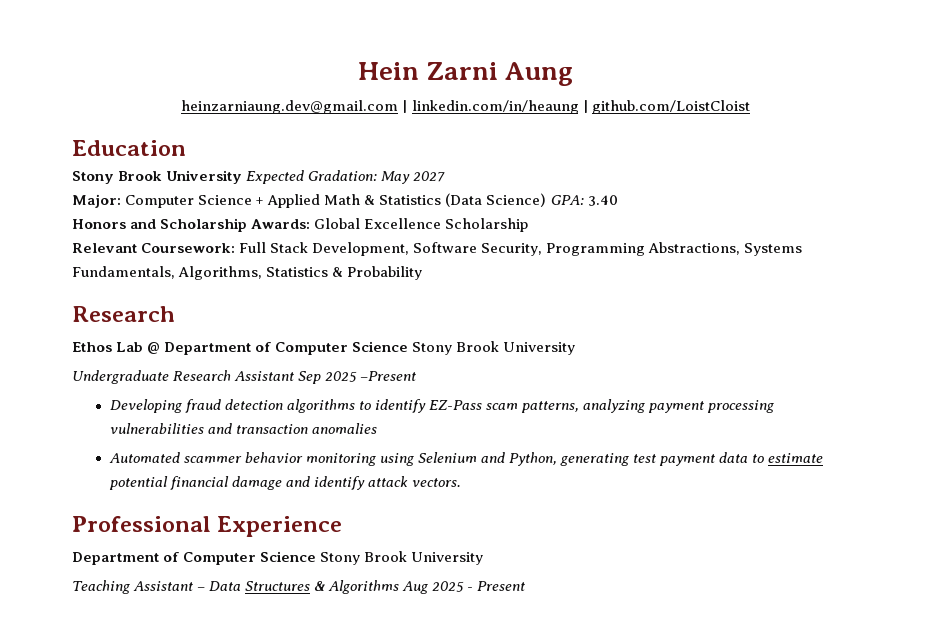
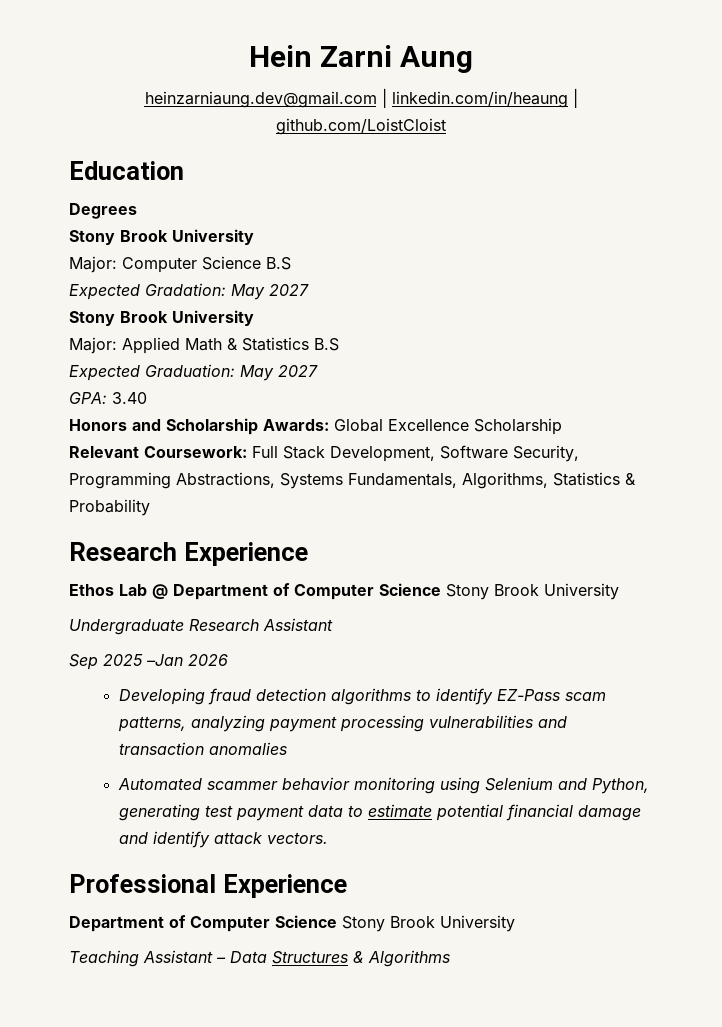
- Stony Brook University Expected Gradation: May 2027
- Major: Computer Science + Applied Math & Statistics (Data Science) GPA: 3.40
+ Degrees
+ Stony Brook University
+ Major: Computer Science B.S
+ Expected Gradation: May 2027
+ Stony Brook University
+ Major: Applied Math & Statistics B.S
+ Expected Graduation: May 2027
+ GPA: 3.40
  Relevant Coursework: Full Stack Development, Software Security, Programming Abstractions, Systems Fundamentals, Algorithms, Statistics & Probability
- Research
+ Research Experience
- Undergraduate Research Assistant Sep 2025 –Present
+ Undergraduate Research Assistant
+ Sep 2025 –Jan 2026
- Teaching Assistant – Data Structures & Algorithms Aug 2025 - Present
+ Teaching Assistant – Data Structures & Algorithms

